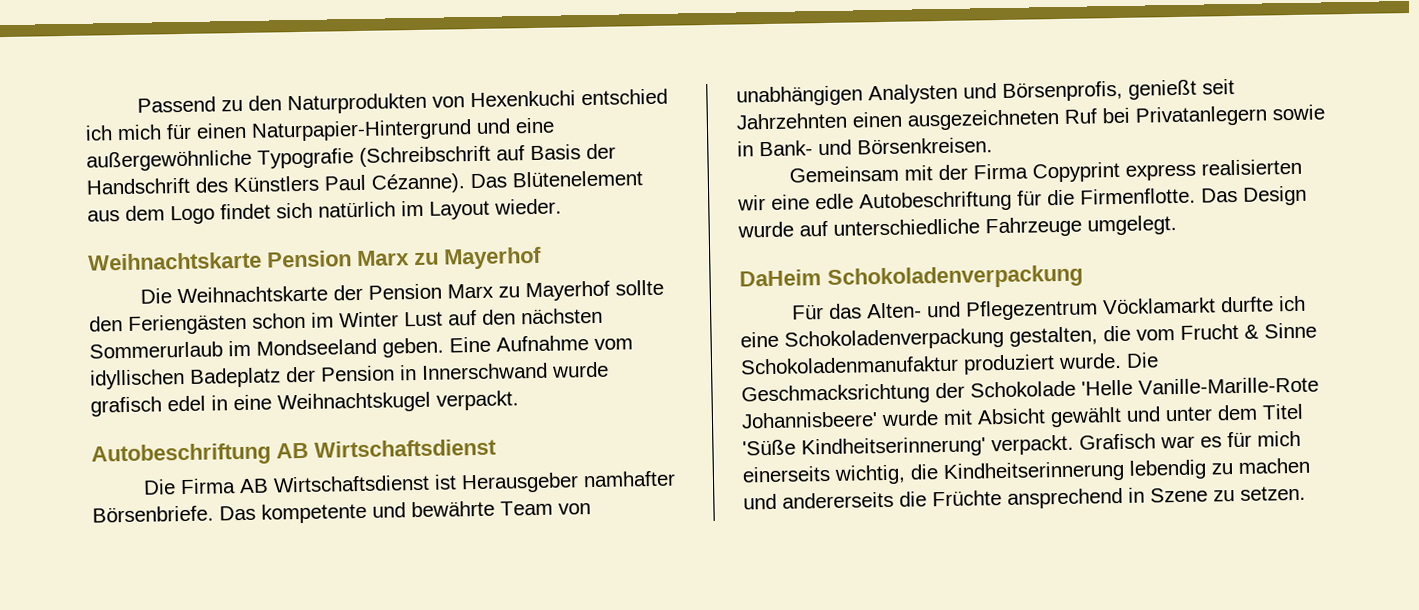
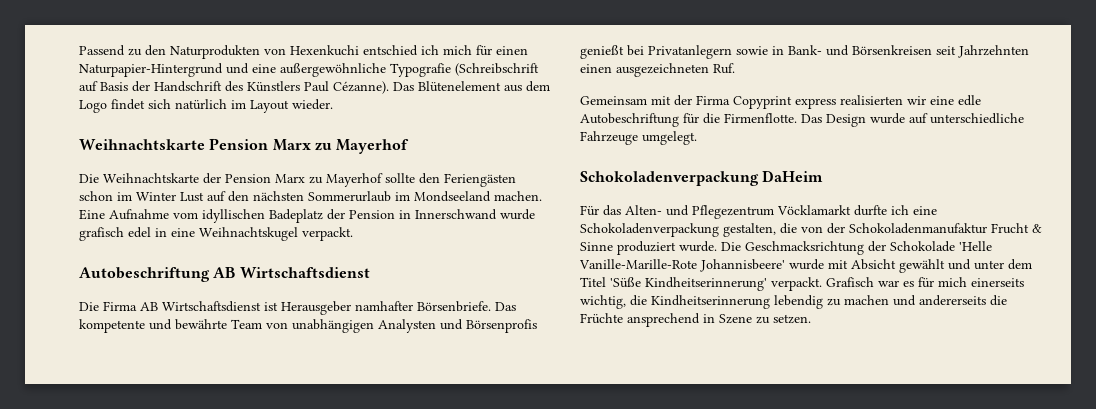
- Die Weihnachtskarte der Pension Marx zu Mayerhof sollte den Feriengästen schon im Winter Lust auf den nächsten Sommerurlaub im Mondseeland geben.
+ Die Weihnachtskarte der Pension Marx zu Mayerhof sollte den Feriengästen schon im Winter Lust auf den nächsten Sommerurlaub im Mondseeland machen.
- Das kompetente und bewährte Team von unabhängigen Analysten und Börsenprofis, genießt seit Jahrzehnten einen ausgezeichneten Ruf bei Privatanlegern sowie in Bank- und Börsenkreisen.
+ Das kompetente und bewährte Team von unabhängigen Analysten und Börsenprofis genießt bei Privatanlegern sowie in Bank- und Börsenkreisen seit Jahrzehnten einen ausgezeichneten Ruf.
- DaHeim Schokoladenverpackung
+ Schokoladenverpackung DaHeim
- Für das Alten- und Pflegezentrum Vöcklamarkt durfte ich eine Schokoladenverpackung gestalten, die vom Frucht & Sinne Schokoladenmanufaktur produziert wurde.
+ Für das Alten- und Pflegezentrum Vöcklamarkt durfte ich eine Schokoladenverpackung gestalten, die von der Schokoladenmanufaktur Frucht & Sinne produziert wurde.

